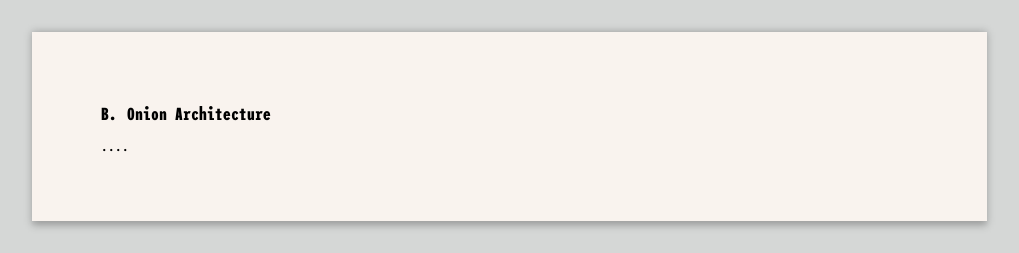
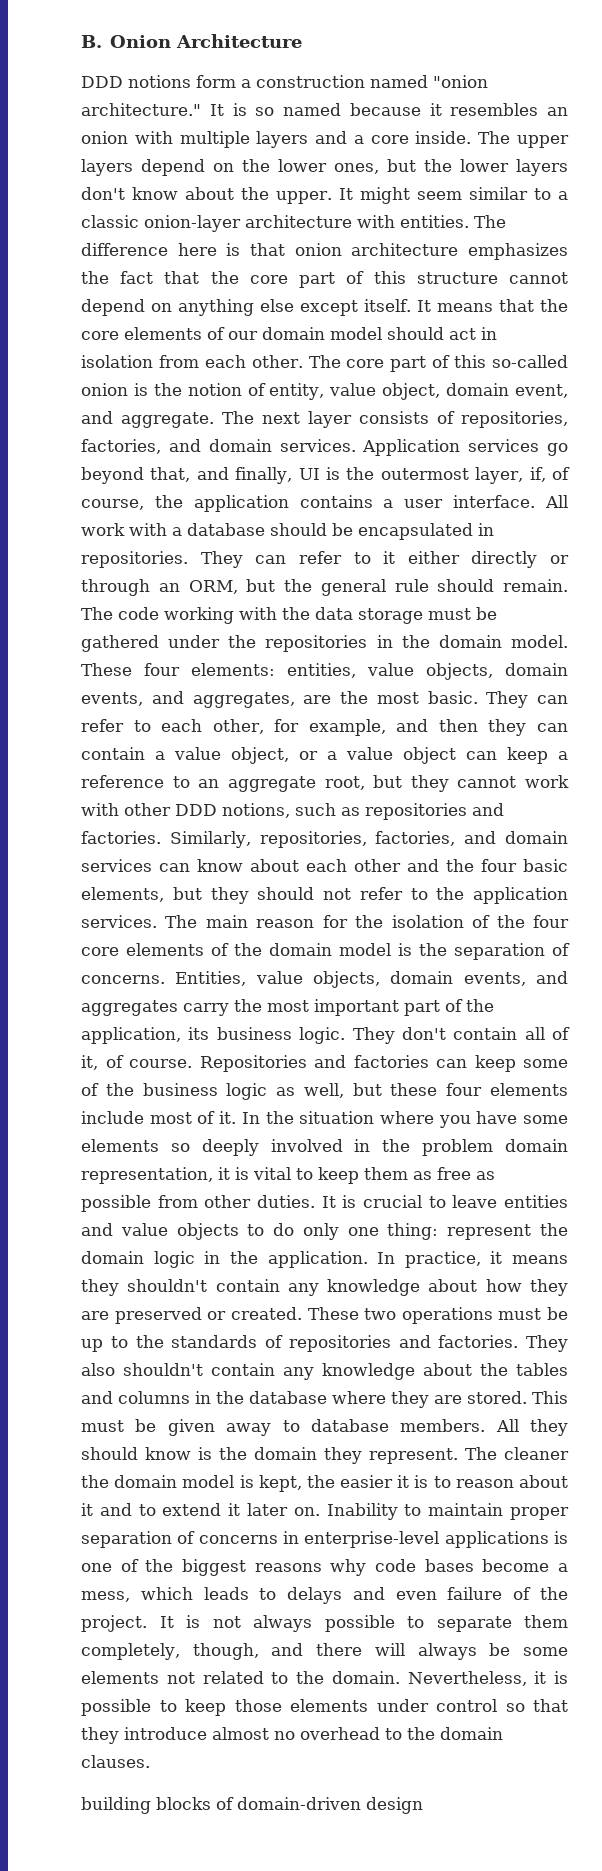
- ....
+ DDD notions form a construction named "onion architecture." It is so named because it resembles an onion with multiple layers and a core inside. The upper layers depend on the lower ones, but the lower layers don't know about the upper. It might seem similar to a classic onion-layer architecture with entities. The difference here is that onion architecture emphasizes the fact that the core part of this structure cannot depend on anything else except itself. It means that the core elements of our domain model should act in isolation from each other. The core part of this so-called onion is the notion of entity, value object, domain event, and aggregate. The next layer consists of repositories, factories, and domain services. Application services go beyond that, and finally, UI is the outermost layer, if, of course, the application contains a user interface. All work with a database should be encapsulated in repositories. They can refer to it either directly or through an ORM, but the general rule should remain. The code working with the data storage must be gathered under the repositories in the domain model. These four elements: entities, value objects, domain events, and aggregates, are the most basic. They can refer to each other, for example, and then they can contain a value object, or a value object can keep a reference to an aggregate root, but they cannot work with other DDD notions, such as repositories and factories. Similarly, repositories, factories, and domain services can know about each other and the four basic elements, but they should not refer to the application services. The main reason for the isolation of the four core elements of the domain model is the separation of concerns. Entities, value objects, domain events, and aggregates carry the most important part of the application, its business logic. They don't contain all of it, of course. Repositories and factories can keep some of the business logic as well, but these four elements include most of it. In the situation where you have some elements so deeply involved in the problem domain representation, it is vital to keep them as free as possible from other duties. It is crucial to leave entities and value objects to do only one thing: represent the domain logic in the application. In practice, it means they shouldn't contain any knowledge about how they are preserved or created. These two operations must be up to the standards of repositories and factories. They also shouldn't contain any knowledge about the tables and columns in the database where they are stored. This must be given away to database members. All they should know is the domain they represent. The cleaner the domain model is kept, the easier it is to reason about it and to extend it later on. Inability to maintain proper separation of concerns in enterprise-level applications is one of the biggest reasons why code bases become a mess, which leads to delays and even failure of the project. It is not always possible to separate them completely, though, and there will always be some elements not related to the domain. Nevertheless, it is possible to keep those elements under control so that they introduce almost no overhead to the domain clauses.
+ building blocks of domain-driven design

